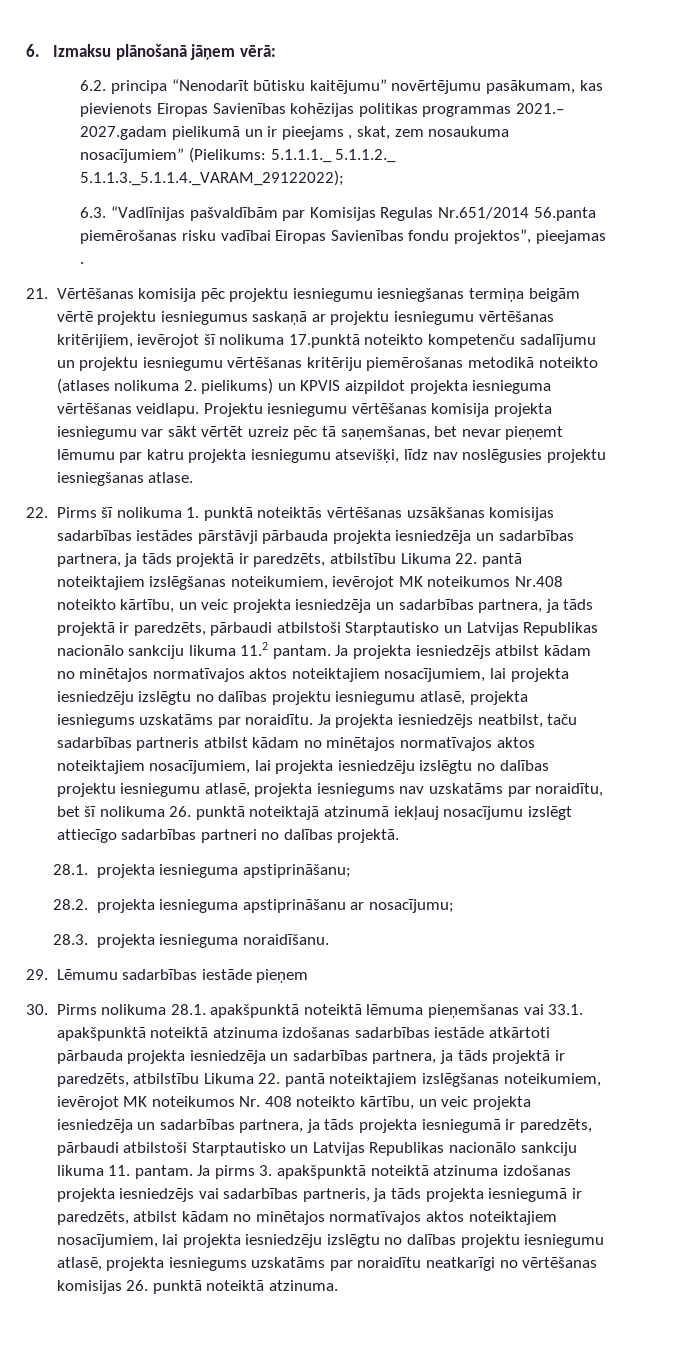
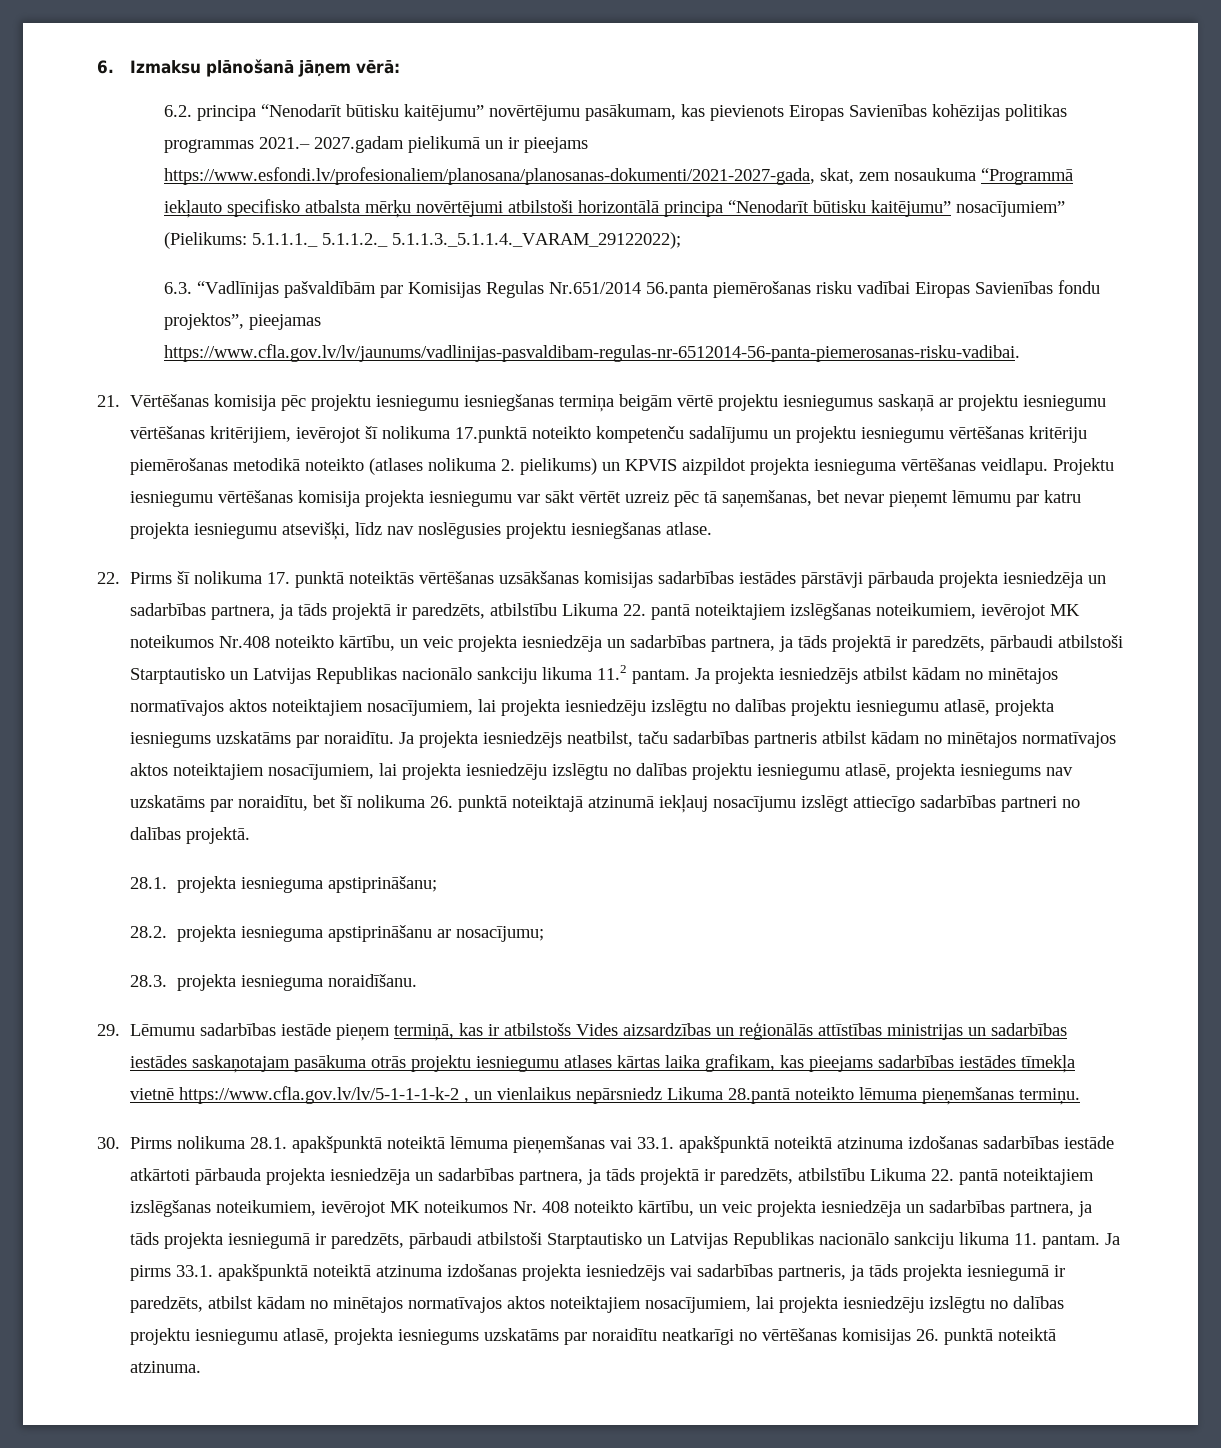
- 6.2. principa “Nenodarīt būtisku kaitējumu” novērtējumu pasākumam, kas pievienots Eiropas Savienības kohēzijas politikas programmas 2021.– 2027.gadam pielikumā un ir pieejams , skat, zem nosaukuma nosacījumiem” (Pielikums: 5.1.1.1._ 5.1.1.2._ 5.1.1.3._5.1.1.4._VARAM_29122022);
+ 6.2. principa “Nenodarīt būtisku kaitējumu” novērtējumu pasākumam, kas pievienots Eiropas Savienības kohēzijas politikas programmas 2021.– 2027.gadam pielikumā un ir pieejams https://www.esfondi.lv/profesionaliem/planosana/planosanas-dokumenti/2021-2027-gada, skat, zem nosaukuma “Programmā iekļauto specifisko atbalsta mērķu novērtējumi atbilstoši horizontālā principa “Nenodarīt būtisku kaitējumu” nosacījumiem” (Pielikums: 5.1.1.1._ 5.1.1.2._ 5.1.1.3._5.1.1.4._VARAM_29122022);
- 6.3. “Vadlīnijas pašvaldībām par Komisijas Regulas Nr.651/2014 56.panta piemērošanas risku vadībai Eiropas Savienības fondu projektos”, pieejamas .
+ 6.3. “Vadlīnijas pašvaldībām par Komisijas Regulas Nr.651/2014 56.panta piemērošanas risku vadībai Eiropas Savienības fondu projektos”, pieejamas https://www.cfla.gov.lv/lv/jaunums/vadlinijas-pasvaldibam-regulas-nr-6512014-56-panta-piemerosanas-risku-vadibai.
- 22. Pirms šī nolikuma 1. punktā noteiktās vērtēšanas uzsākšanas komisijas sadarbības iestādes pārstāvji pārbauda projekta iesniedzēja un sadarbības partnera, ja tāds projektā ir paredzēts, atbilstību Likuma 22. pantā noteiktajiem izslēgšanas noteikumiem, ievērojot MK noteikumos Nr.408 noteikto kārtību, un veic projekta iesniedzēja un sadarbības partnera, ja tāds projektā ir paredzēts, pārbaudi atbilstoši Starptautisko un Latvijas Republikas nacionālo sankciju likuma 11.2 pantam.
+ 22. Pirms šī nolikuma 17. punktā noteiktās vērtēšanas uzsākšanas komisijas sadarbības iestādes pārstāvji pārbauda projekta iesniedzēja un sadarbības partnera, ja tāds projektā ir paredzēts, atbilstību Likuma 22. pantā noteiktajiem izslēgšanas noteikumiem, ievērojot MK noteikumos Nr.408 noteikto kārtību, un veic projekta iesniedzēja un sadarbības partnera, ja tāds projektā ir paredzēts, pārbaudi atbilstoši Starptautisko un Latvijas Republikas nacionālo sankciju likuma 11.2 pantam.
- 29. Lēmumu sadarbības iestāde pieņem
+ 29. Lēmumu sadarbības iestāde pieņem termiņā, kas ir atbilstošs Vides aizsardzības un reģionālās attīstības ministrijas un sadarbības iestādes saskaņotajam pasākuma otrās projektu iesniegumu atlases kārtas laika grafikam, kas pieejams sadarbības iestādes tīmekļa vietnē https://www.cfla.gov.lv/lv/5-1-1-1-k-2 , un vienlaikus nepārsniedz Likuma 28.pantā noteikto lēmuma pieņemšanas termiņu.
- Ja pirms 3. apakšpunktā noteiktā atzinuma izdošanas projekta iesniedzējs vai sadarbības partneris, ja tāds projekta iesniegumā ir paredzēts, atbilst kādam no minētajos normatīvajos aktos noteiktajiem nosacījumiem, lai projekta iesniedzēju izslēgtu no dalības projektu iesniegumu atlasē, projekta iesniegums uzskatāms par noraidītu neatkarīgi no vērtēšanas komisijas 26. punktā noteiktā atzinuma.
+ Ja pirms 33.1. apakšpunktā noteiktā atzinuma izdošanas projekta iesniedzējs vai sadarbības partneris, ja tāds projekta iesniegumā ir paredzēts, atbilst kādam no minētajos normatīvajos aktos noteiktajiem nosacījumiem, lai projekta iesniedzēju izslēgtu no dalības projektu iesniegumu atlasē, projekta iesniegums uzskatāms par noraidītu neatkarīgi no vērtēšanas komisijas 26. punktā noteiktā atzinuma.

